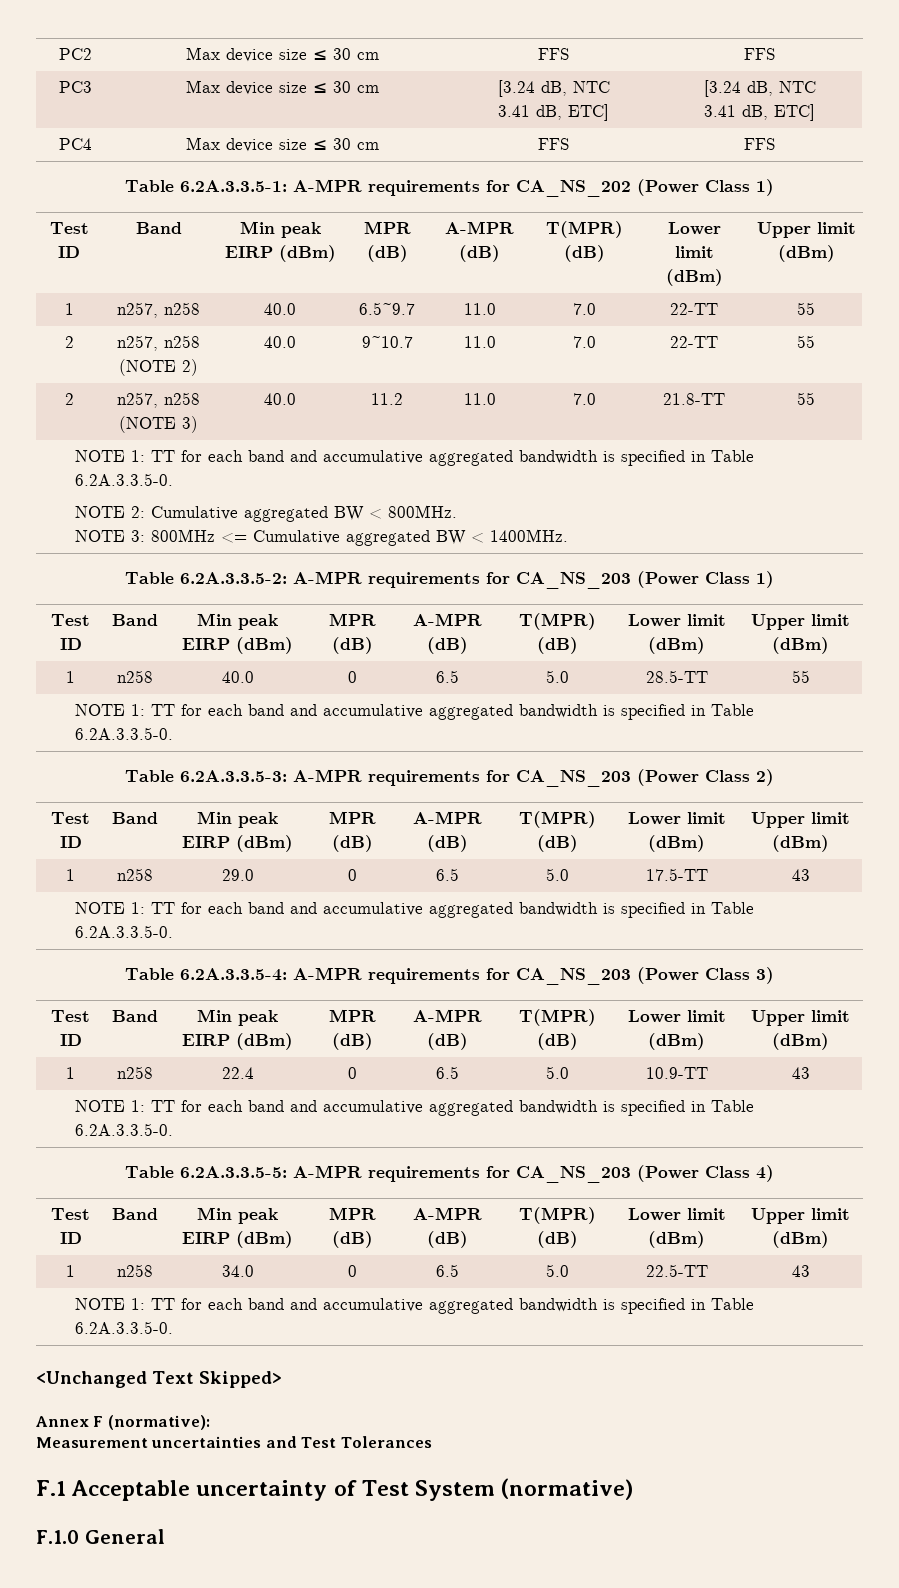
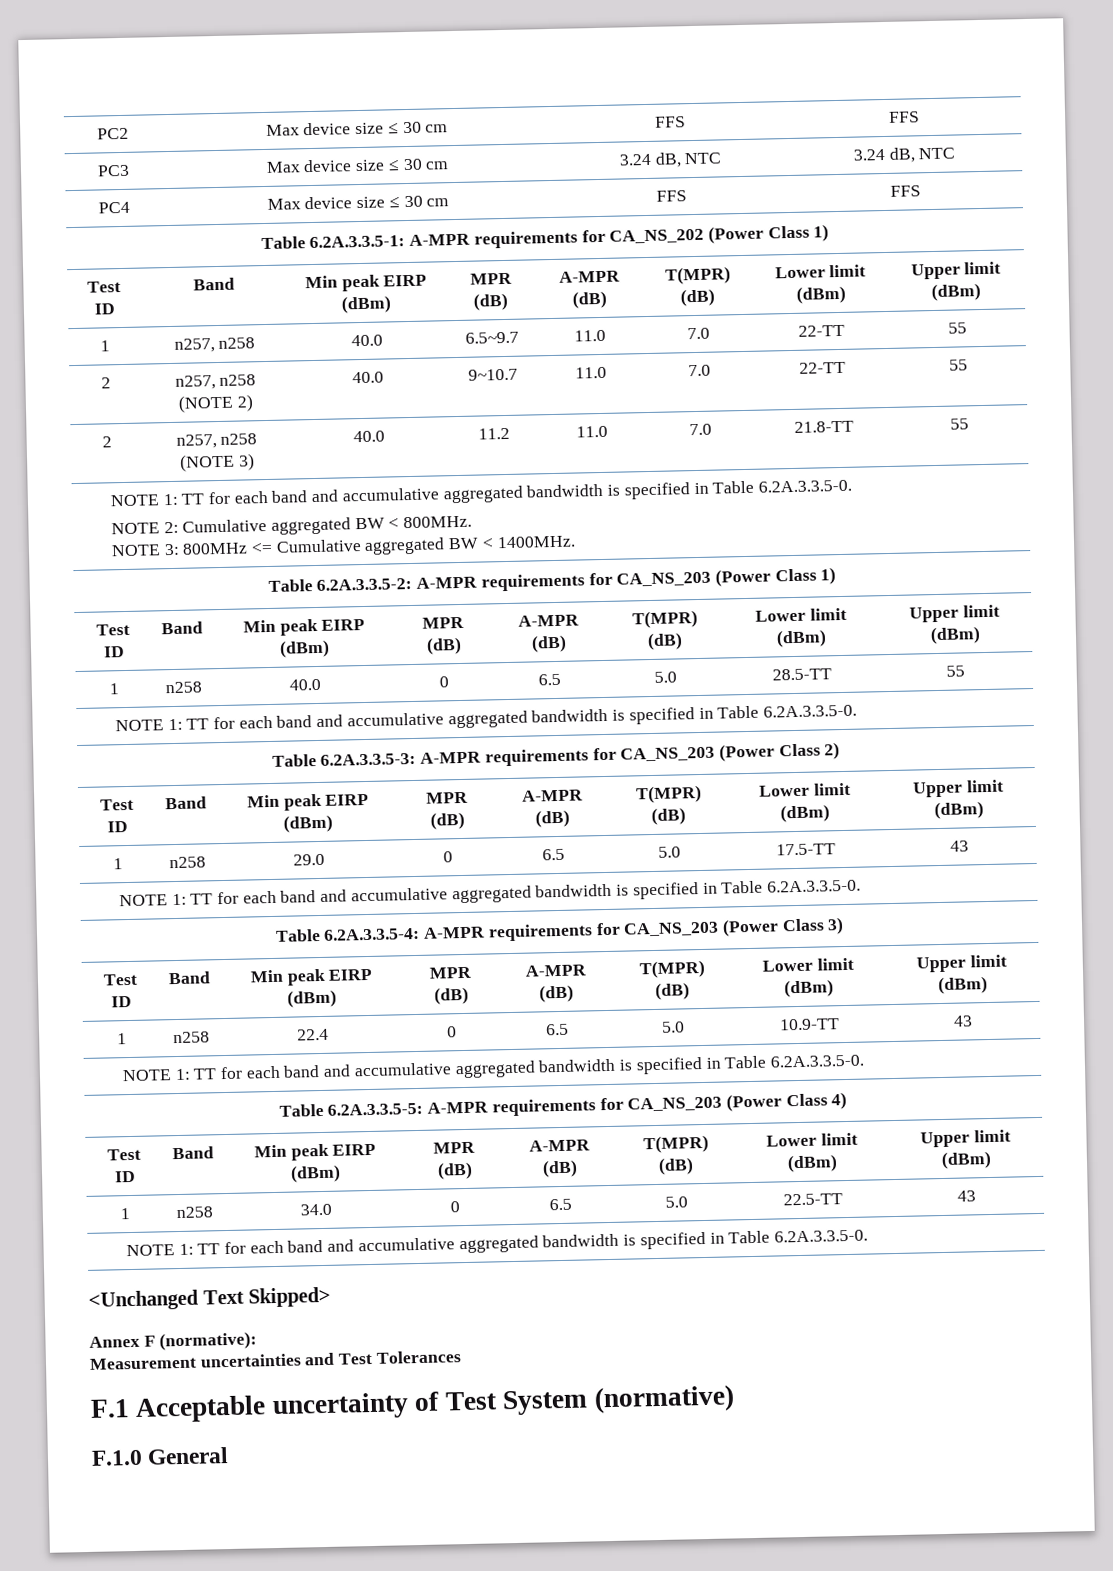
- PC3 | Max device size ≤ 30 cm | [3.24 dB, NTC
- 3.41 dB, ETC] | [3.24 dB, NTC
- 3.41 dB, ETC]
+ PC3 | Max device size ≤ 30 cm | 3.24 dB, NTC | 3.24 dB, NTC

